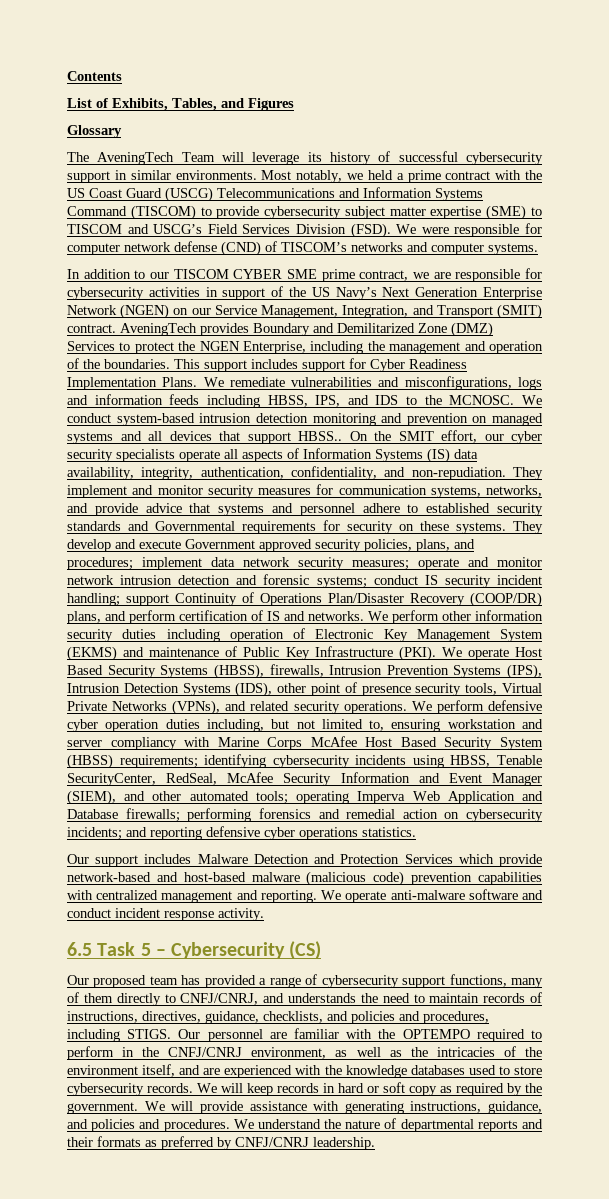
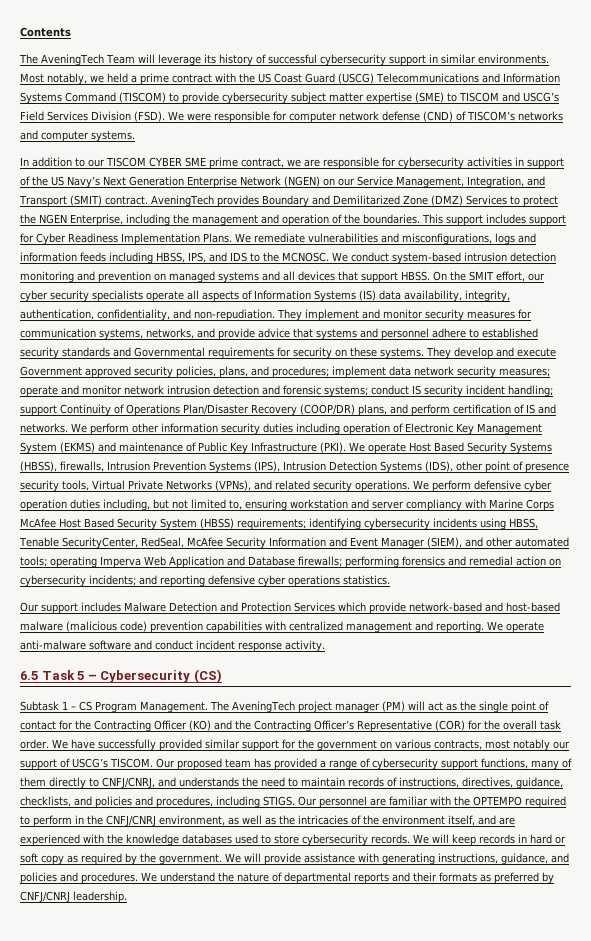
- List of Exhibits, Tables, and Figures
- Glossary
- We conduct system-based intrusion detection monitoring and prevention on managed systems and all devices that support HBSS..
+ We conduct system-based intrusion detection monitoring and prevention on managed systems and all devices that support HBSS.
+ Subtask 1 – CS Program Management. The AveningTech project manager (PM) will act as the single point of contact for the Contracting Officer (KO) and the Contracting Officer’s Representative (COR) for the overall task order. We have successfully provided similar support for the government on various contracts, most notably our support of USCG’s TISCOM.

